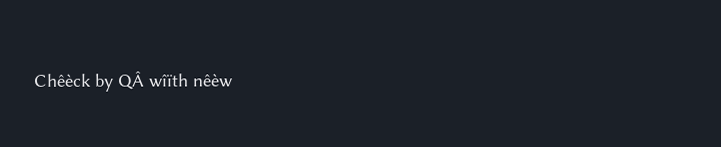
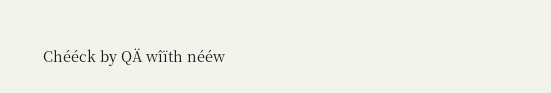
- Chêèck by QÂ wîïth nêèw
+ Chééck by QÄ wîïth nééw

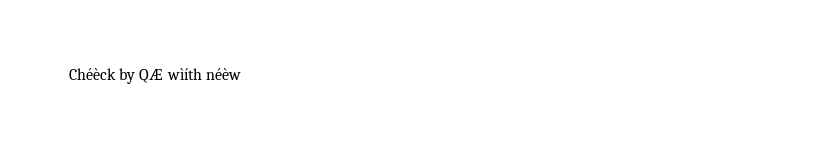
- Chééck by QÄ wîïth nééw
+ Chéèck by QÆ wìíth néèw

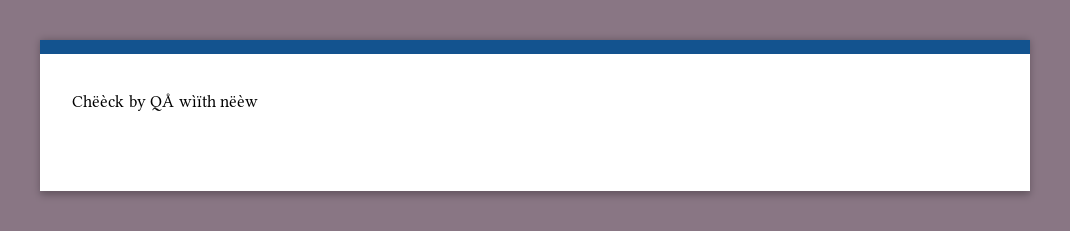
- Chéèck by QÆ wìíth néèw
+ Chëèck by QÅ wìïth nëèw

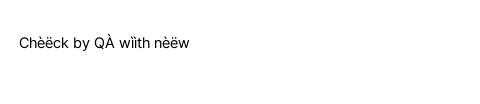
- Chëèck by QÅ wìïth nëèw
+ Chèëck by QÀ wììth nèëw

